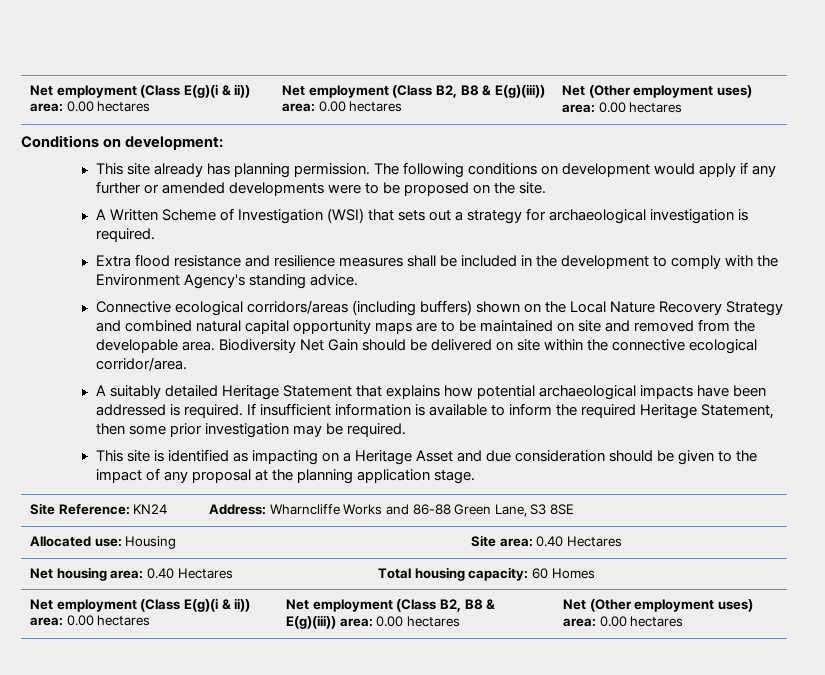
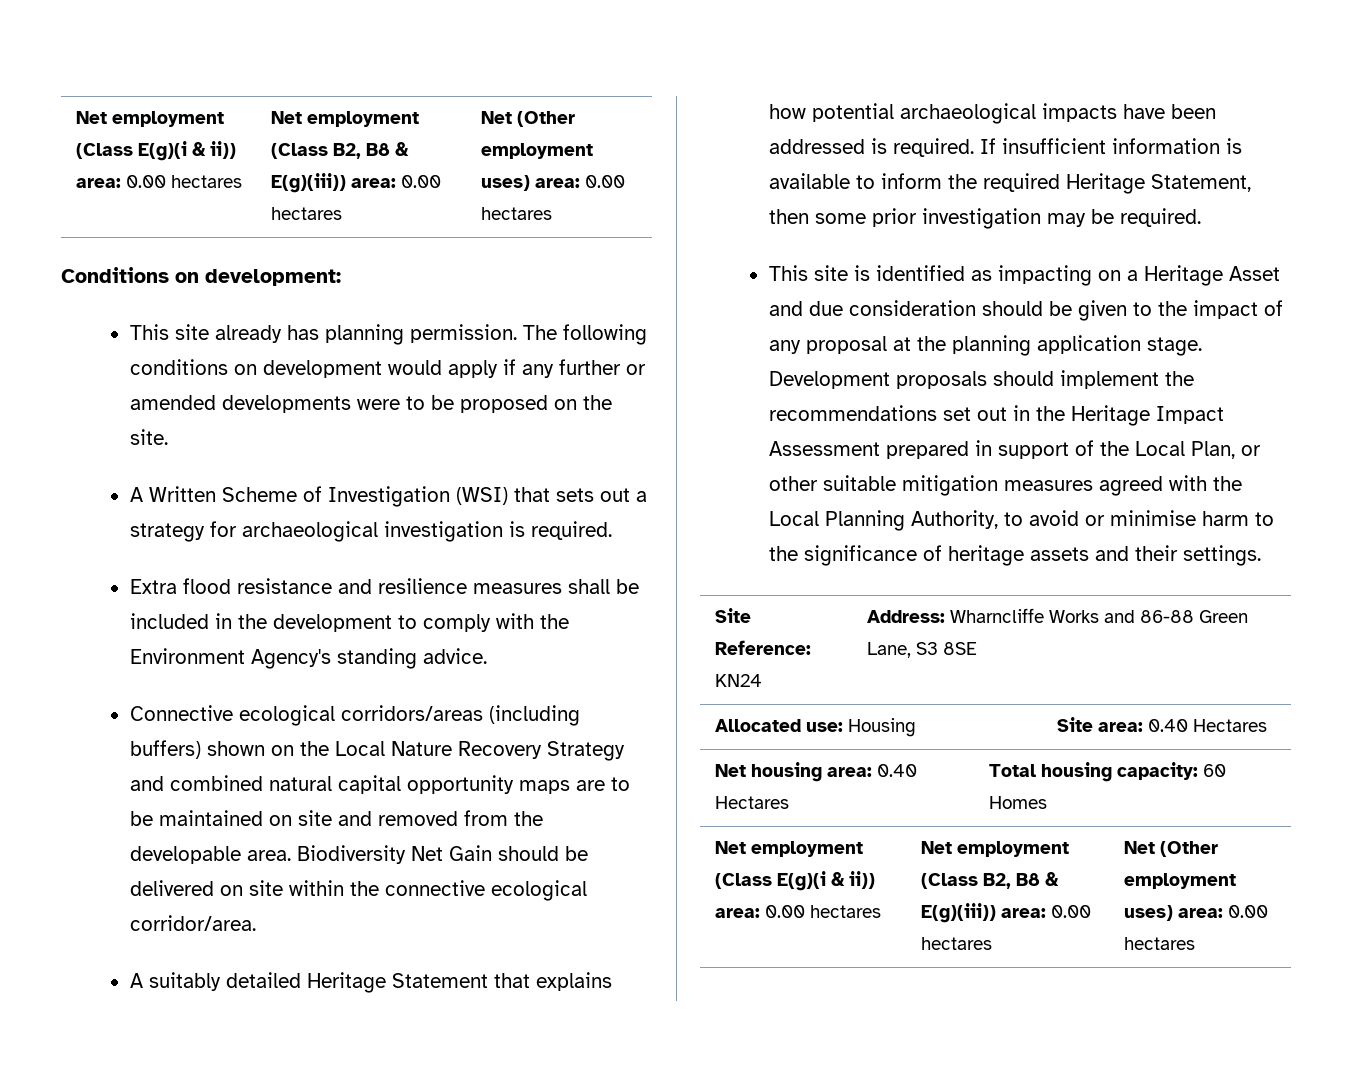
+ Development proposals should implement the recommendations set out in the Heritage Impact Assessment prepared in support of the Local Plan, or other suitable mitigation measures agreed with the Local Planning Authority, to avoid or minimise harm to the significance of heritage assets and their settings.

